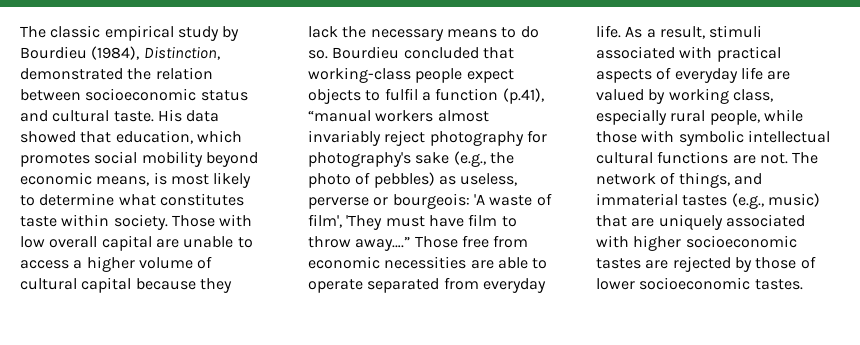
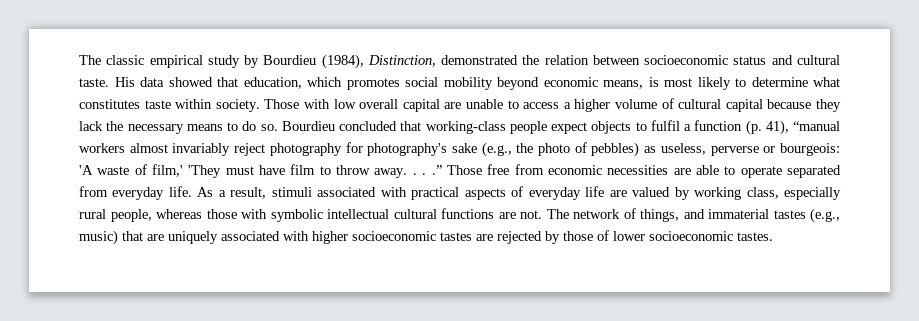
- Bourdieu concluded that working-class people expect objects to fulfil a function (p.41), “manual workers almost invariably reject photography for photography's sake (e.g., the photo of pebbles) as useless, perverse or bourgeois: 'A waste of film', 'They must have film to throw away….”
+ Bourdieu concluded that working-class people expect objects to fulfil a function (p. 41), “manual workers almost invariably reject photography for photography's sake (e.g., the photo of pebbles) as useless, perverse or bourgeois: 'A waste of film,' 'They must have film to throw away. . . .”
- As a result, stimuli associated with practical aspects of everyday life are valued by working class, especially rural people, while those with symbolic intellectual cultural functions are not.
+ As a result, stimuli associated with practical aspects of everyday life are valued by working class, especially rural people, whereas those with symbolic intellectual cultural functions are not.

